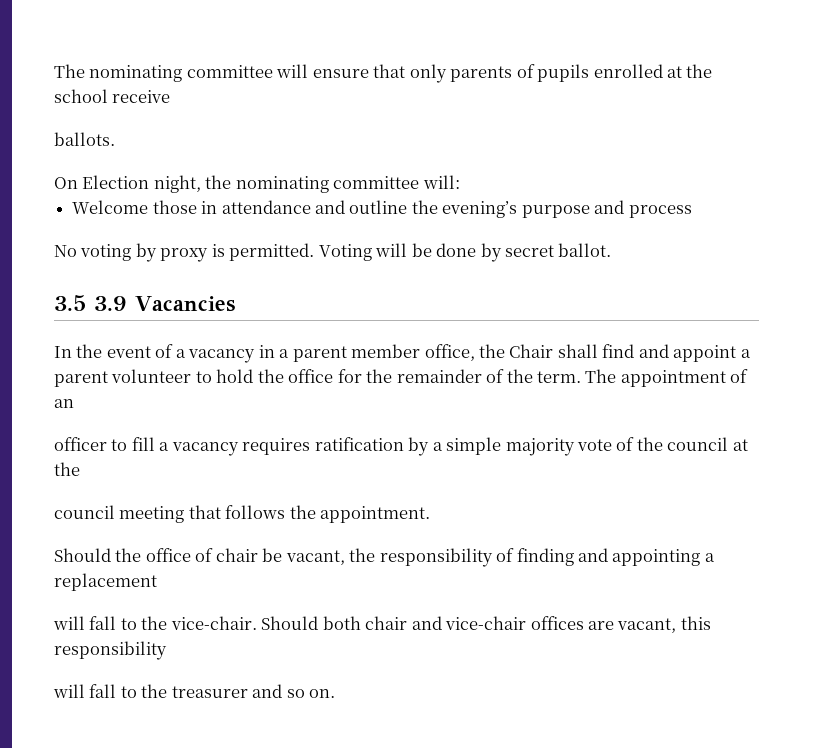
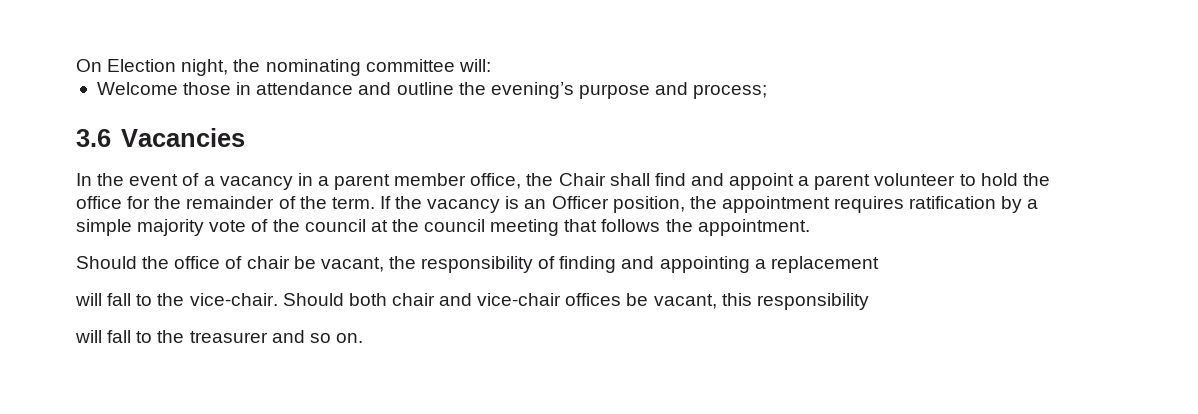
- The nominating committee will ensure that only parents of pupils enrolled at the school receive
- ballots.
- Welcome those in attendance and outline the evening’s purpose and process
- No voting by proxy is permitted. Voting will be done by secret ballot.
- 3.5 3.9 Vacancies
+ Welcome those in attendance and outline the evening’s purpose and process;
+ 3.6 Vacancies
- The appointment of an
- officer to fill a vacancy requires ratification by a simple majority vote of the council at the
- council meeting that follows the appointment.
+ If the vacancy is an Officer position, the appointment requires ratification by a simple majority vote of the council at the council meeting that follows the appointment.
- Should both chair and vice-chair offices are vacant, this responsibility
+ Should both chair and vice-chair offices be vacant, this responsibility

